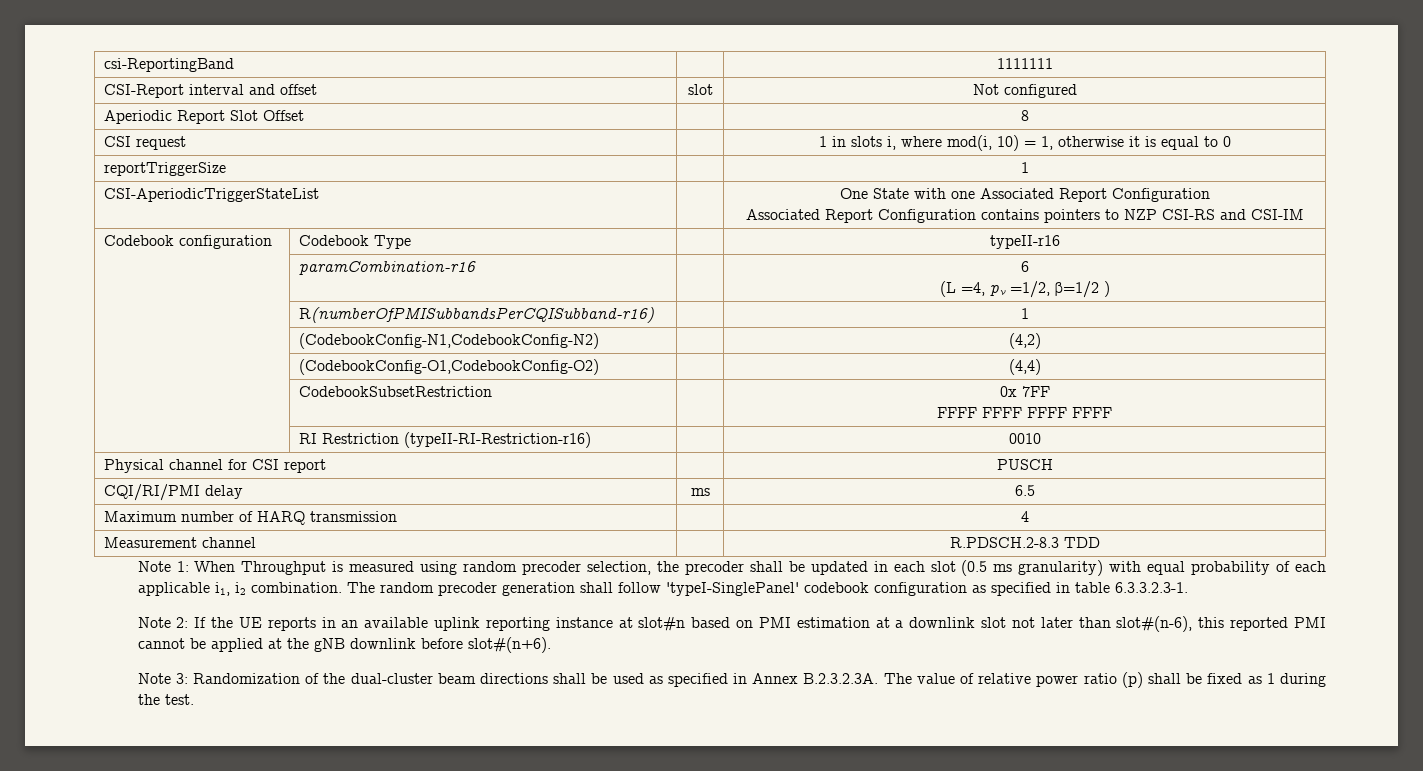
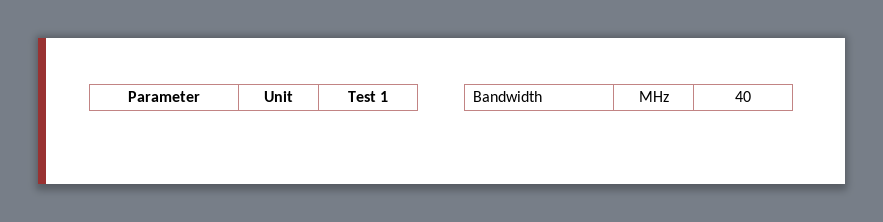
- csi-ReportingBand | | 1111111
- CSI-Report interval and offset | slot | Not configured
- Aperiodic Report Slot Offset | | 8
- CSI request | | 1 in slots i, where mod(i, 10) = 1, otherwise it is equal to 0
- reportTriggerSize | | 1
- CSI-AperiodicTriggerStateList | | One State with one Associated Report Configuration
- Associated Report Configuration contains pointers to NZP CSI-RS and CSI-IM
- Codebook configuration | Codebook Type | | typeII-r16
- | paramCombination-r16 | | 6
- (L =4, pν =1/2, β=1/2 )
- | R(numberOfPMISubbandsPerCQISubband-r16) | | 1
- | (CodebookConfig-N1,CodebookConfig-N2) | | (4,2)
- | (CodebookConfig-O1,CodebookConfig-O2) | | (4,4)
- | CodebookSubsetRestriction | | 0x 7FF
- FFFF FFFF FFFF FFFF
- | RI Restriction (typeII-RI-Restriction-r16) | | 0010
- Physical channel for CSI report | | PUSCH
- CQI/RI/PMI delay | ms | 6.5
- Maximum number of HARQ transmission | | 4
- Measurement channel | | R.PDSCH.2-8.3 TDD
- Note 1: When Throughput is measured using random precoder selection, the precoder shall be updated in each slot (0.5 ms granularity) with equal probability of each applicable i1, i2 combination. The random precoder generation shall follow 'typeI-SinglePanel' codebook configuration as specified in table 6.3.3.2.3-1.
- Note 2: If the UE reports in an available uplink reporting instance at slot#n based on PMI estimation at a downlink slot not later than slot#(n-6), this reported PMI cannot be applied at the gNB downlink before slot#(n+6).
- Note 3: Randomization of the dual-cluster beam directions shall be used as specified in Annex B.2.3.2.3A. The value of relative power ratio (p) shall be fixed as 1 during the test.
+ Parameter | Unit | Test 1
+ Bandwidth | MHz | 40

